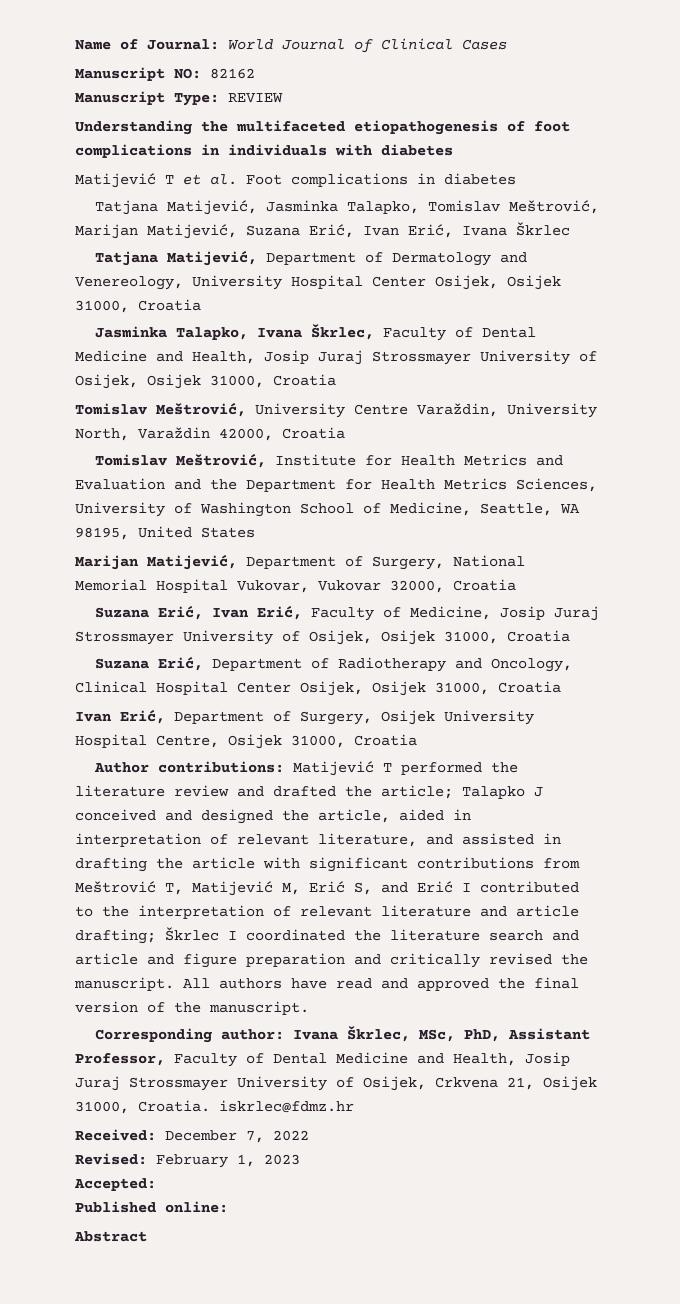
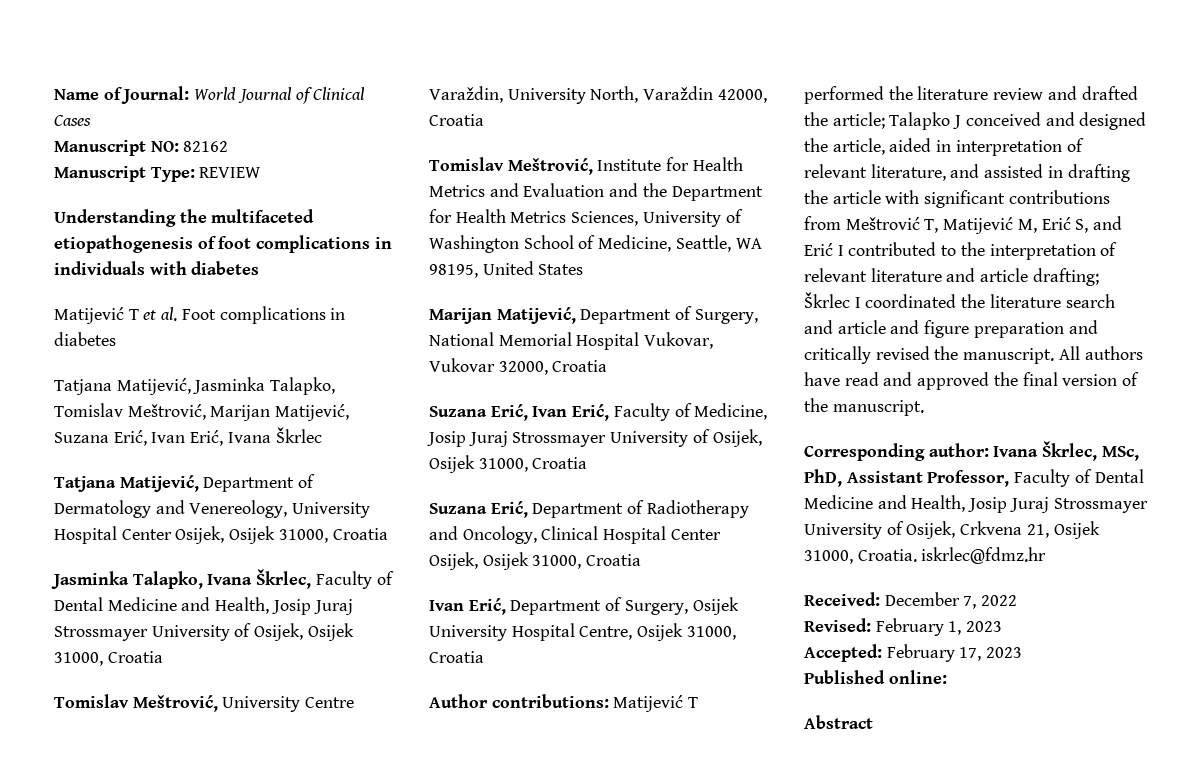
- Accepted:
+ Accepted: February 17, 2023

